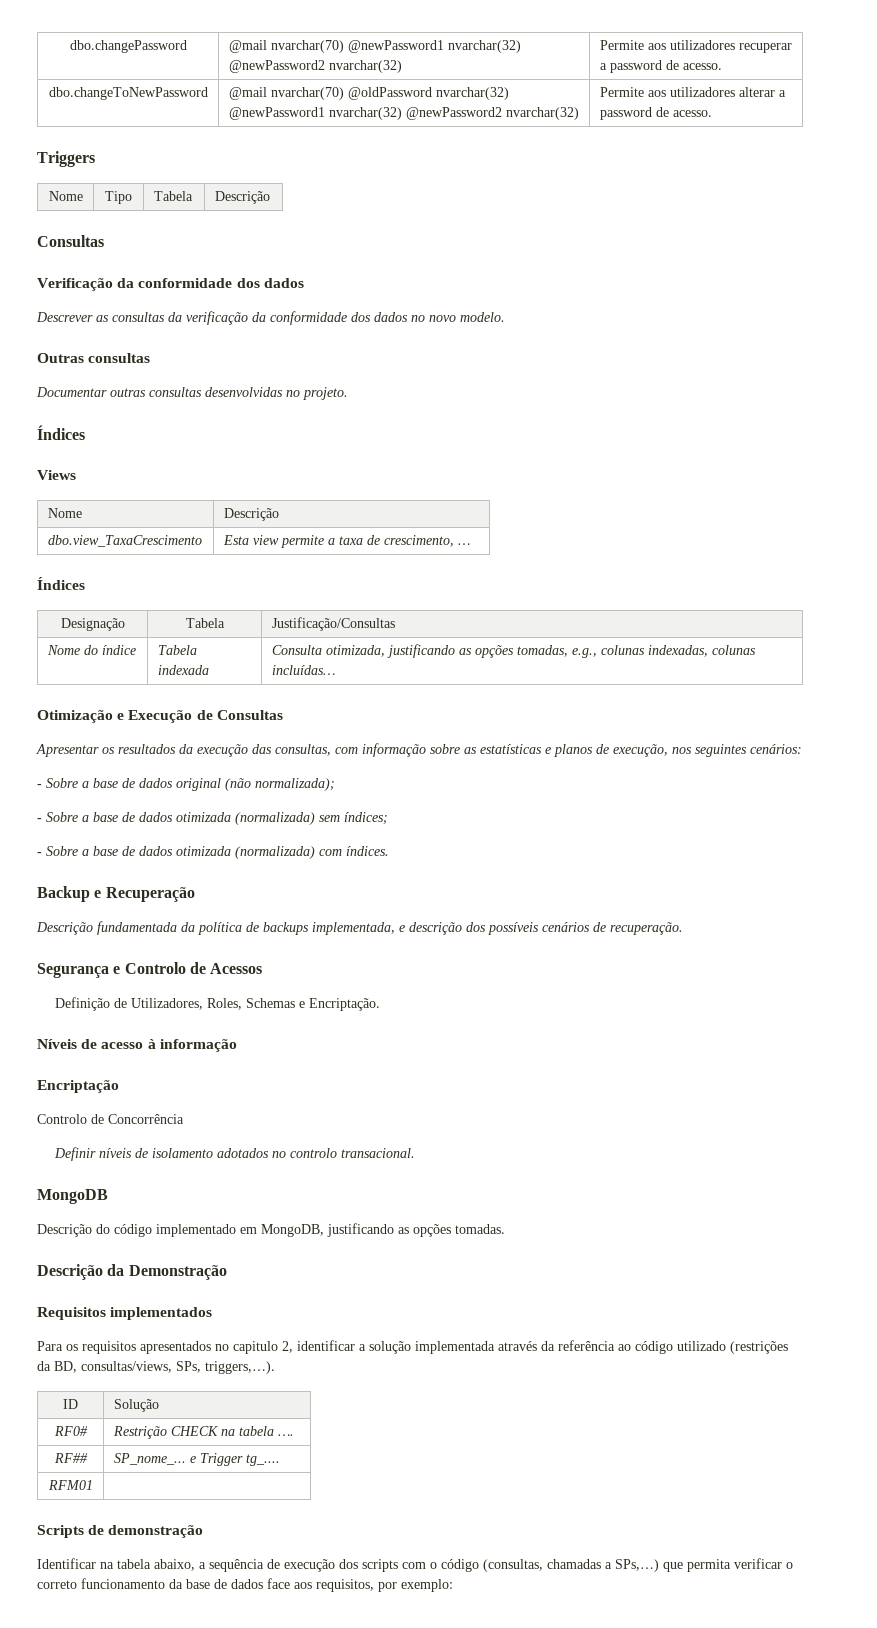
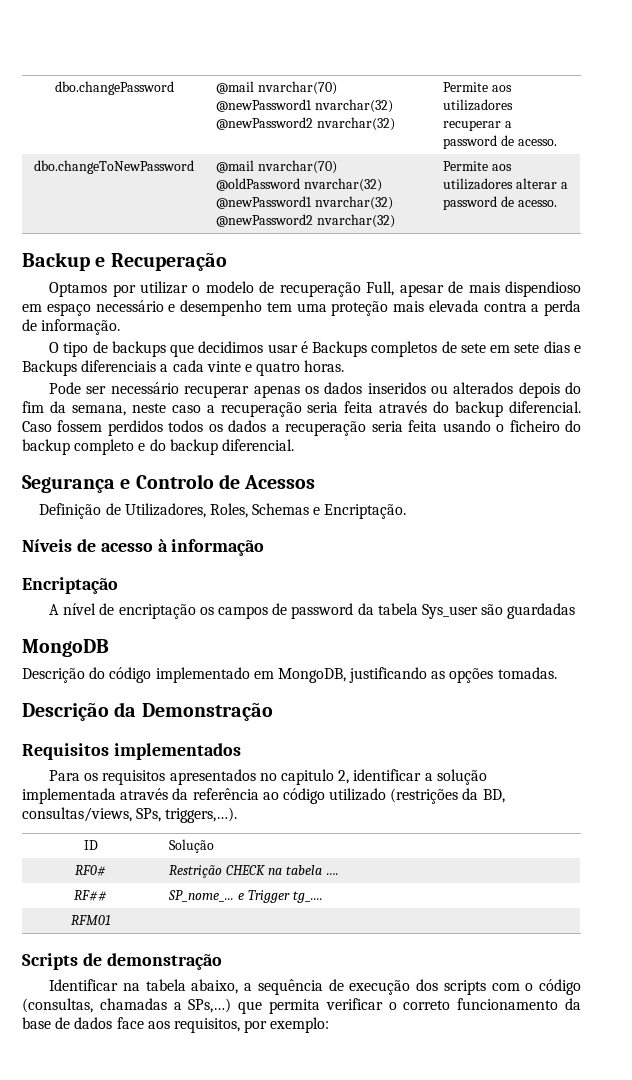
- Triggers
- Nome | Tipo | Tabela | Descrição
- Consultas
- Verificação da conformidade dos dados
- Descrever as consultas da verificação da conformidade dos dados no novo modelo.
- Outras consultas
- Documentar outras consultas desenvolvidas no projeto.
- Índices
- Views
- Nome | Descrição
- dbo.view_TaxaCrescimento | Esta view permite a taxa de crescimento, …
- Índices
- Designação | Tabela | Justificação/Consultas
- Nome do índice | Tabela indexada | Consulta otimizada, justificando as opções tomadas, e.g., colunas indexadas, colunas incluídas…
- Otimização e Execução de Consultas
- Apresentar os resultados da execução das consultas, com informação sobre as estatísticas e planos de execução, nos seguintes cenários:
- - Sobre a base de dados original (não normalizada);
- - Sobre a base de dados otimizada (normalizada) sem índices;
- - Sobre a base de dados otimizada (normalizada) com índices.
  Backup e Recuperação
- Descrição fundamentada da política de backups implementada, e descrição dos possíveis cenários de recuperação.
+ Optamos por utilizar o modelo de recuperação Full, apesar de mais dispendioso em espaço necessário e desempenho tem uma proteção mais elevada contra a perda de informação.
+ O tipo de backups que decidimos usar é Backups completos de sete em sete dias e Backups diferenciais a cada vinte e quatro horas.
+ Pode ser necessário recuperar apenas os dados inseridos ou alterados depois do fim da semana, neste caso a recuperação seria feita através do backup diferencial. Caso fossem perdidos todos os dados a recuperação seria feita usando o ficheiro do backup completo e do backup diferencial.
- Controlo de Concorrência
- Definir níveis de isolamento adotados no controlo transacional.
+ A nível de encriptação os campos de password da tabela Sys_user são guardadas

